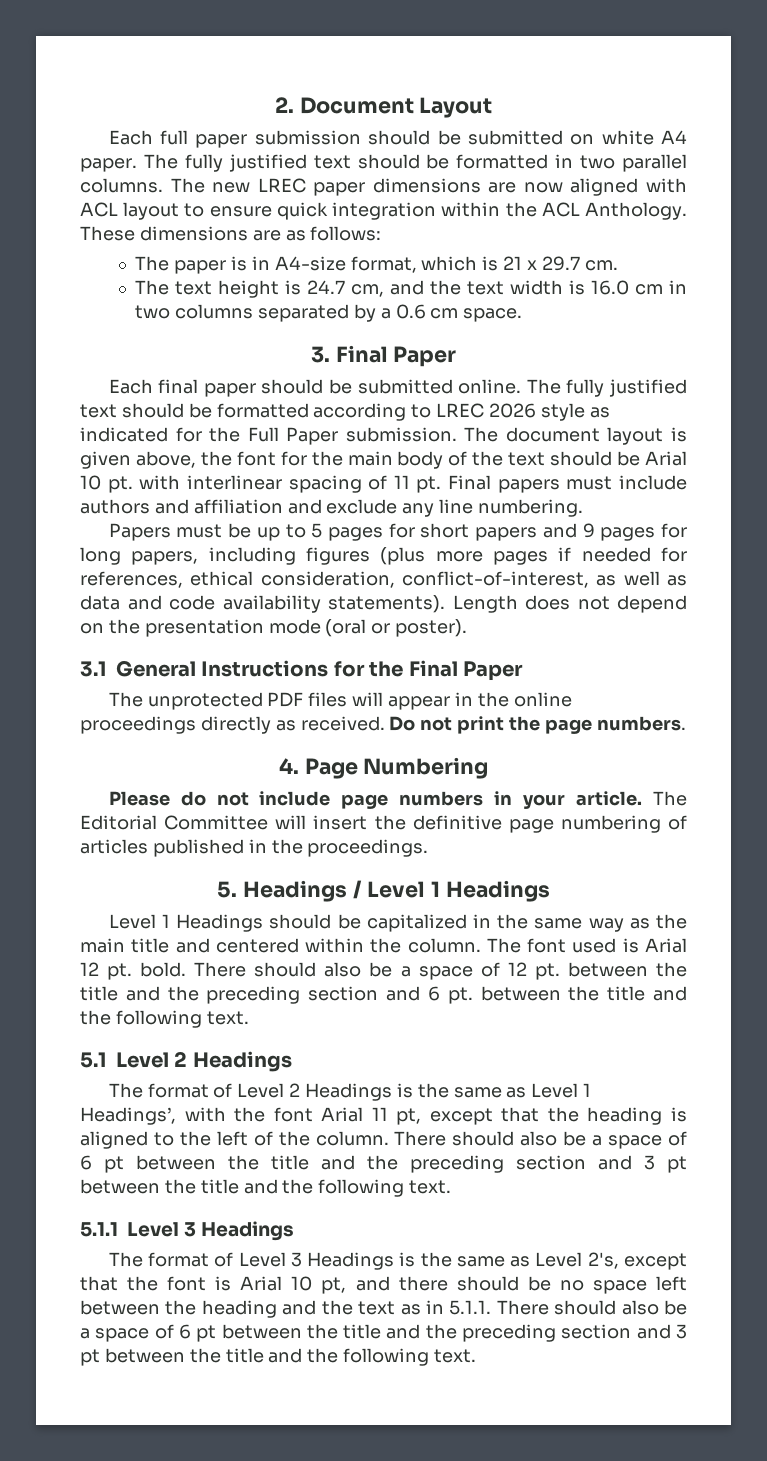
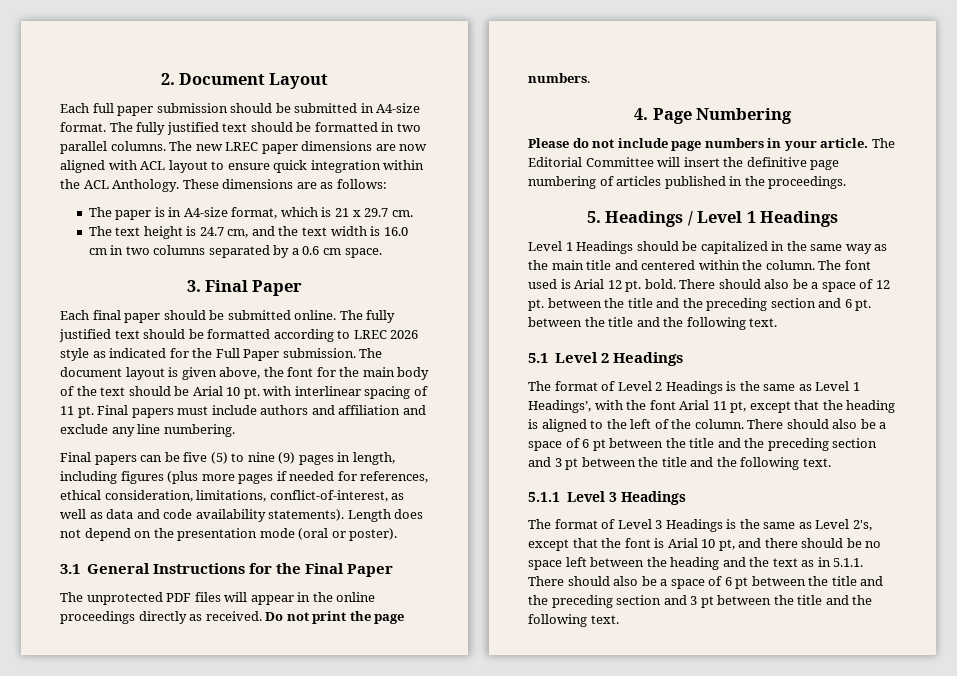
- Each full paper submission should be submitted on white A4 paper.
+ Each full paper submission should be submitted in A4-size format.
- Papers must be up to 5 pages for short papers and 9 pages for long papers, including figures (plus more pages if needed for references, ethical consideration, conflict-of-interest, as well as data and code availability statements).
+ Final papers can be five (5) to nine (9) pages in length, including figures (plus more pages if needed for references, ethical consideration, limitations, conflict-of-interest, as well as data and code availability statements).

